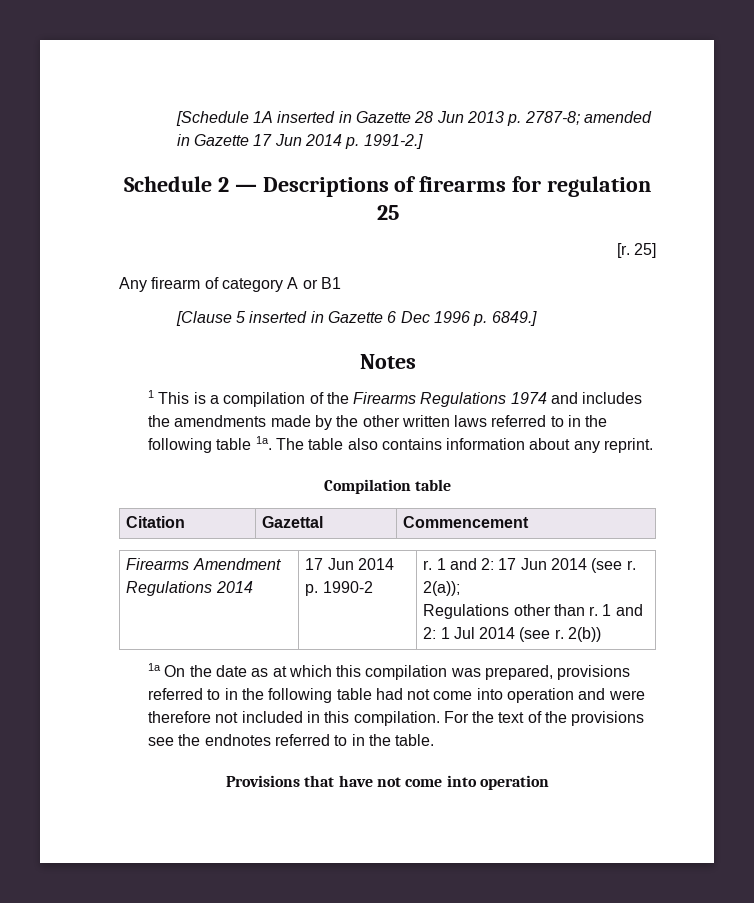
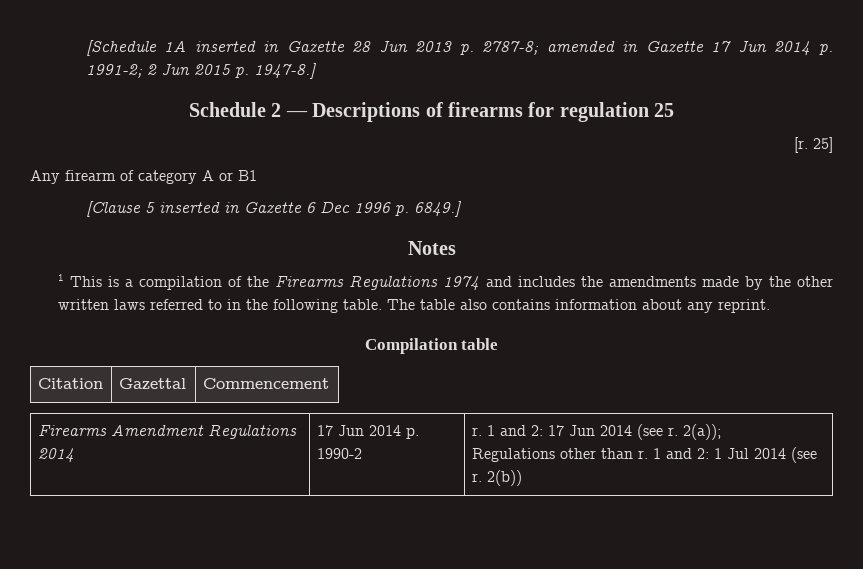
- [Schedule 1A inserted in Gazette 28 Jun 2013 p. 2787-8; amended in Gazette 17 Jun 2014 p. 1991-2.]
+ [Schedule 1A inserted in Gazette 28 Jun 2013 p. 2787-8; amended in Gazette 17 Jun 2014 p. 1991-2; 2 Jun 2015 p. 1947-8.]
- 1 This is a compilation of the Firearms Regulations 1974 and includes the amendments made by the other written laws referred to in the following table 1a.
+ 1 This is a compilation of the Firearms Regulations 1974 and includes the amendments made by the other written laws referred to in the following table.
- 1a On the date as at which this compilation was prepared, provisions referred to in the following table had not come into operation and were therefore not included in this compilation. For the text of the provisions see the endnotes referred to in the table.
- Provisions that have not come into operation

